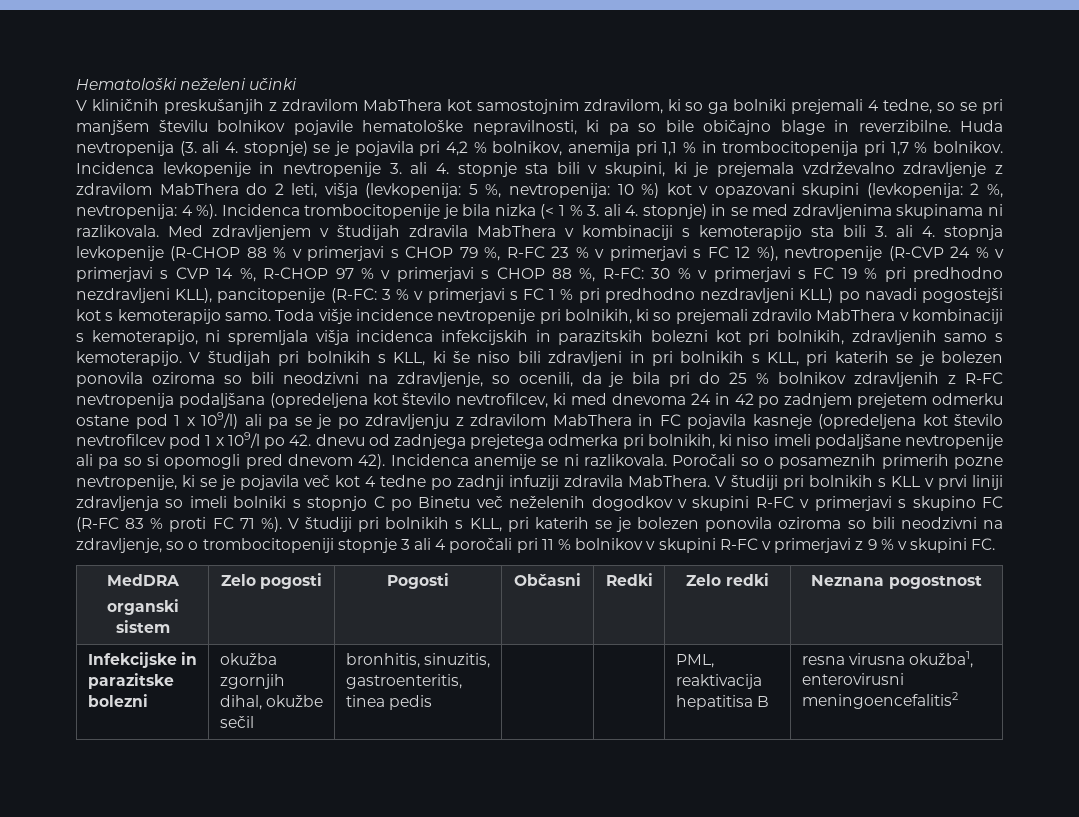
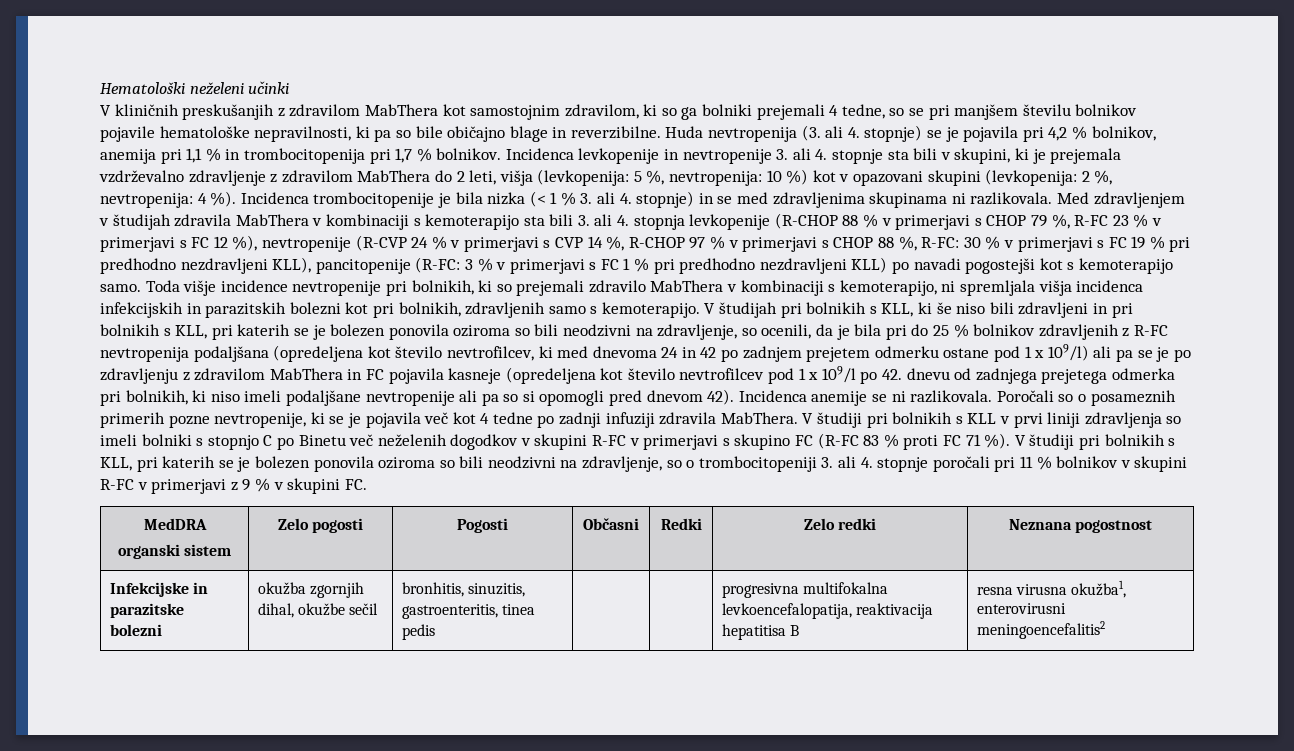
- V študiji pri bolnikih s KLL, pri katerih se je bolezen ponovila oziroma so bili neodzivni na zdravljenje, so o trombocitopeniji stopnje 3 ali 4 poročali pri 11 % bolnikov v skupini R-FC v primerjavi z 9 % v skupini FC.
+ V študiji pri bolnikih s KLL, pri katerih se je bolezen ponovila oziroma so bili neodzivni na zdravljenje, so o trombocitopeniji 3. ali 4. stopnje poročali pri 11 % bolnikov v skupini R-FC v primerjavi z 9 % v skupini FC.
- Infekcijske in parazitske bolezni | okužba zgornjih dihal, okužbe sečil | bronhitis, sinuzitis, gastroenteritis, tinea pedis | | | PML, reaktivacija hepatitisa B | resna virusna okužba1, enterovirusni meningoencefalitis2
+ Infekcijske in parazitske bolezni | okužba zgornjih dihal, okužbe sečil | bronhitis, sinuzitis, gastroenteritis, tinea pedis | | | progresivna multifokalna levkoencefalopatija, reaktivacija hepatitisa B | resna virusna okužba1, enterovirusni meningoencefalitis2

